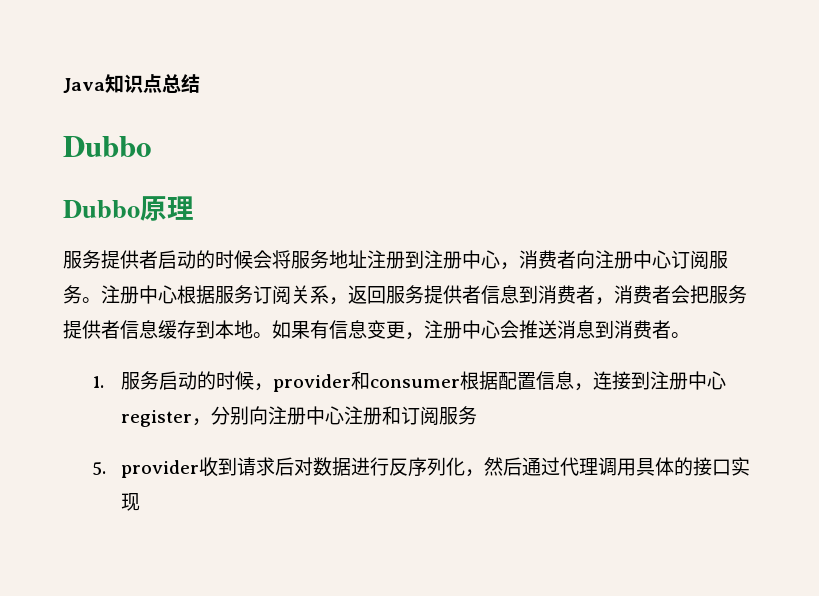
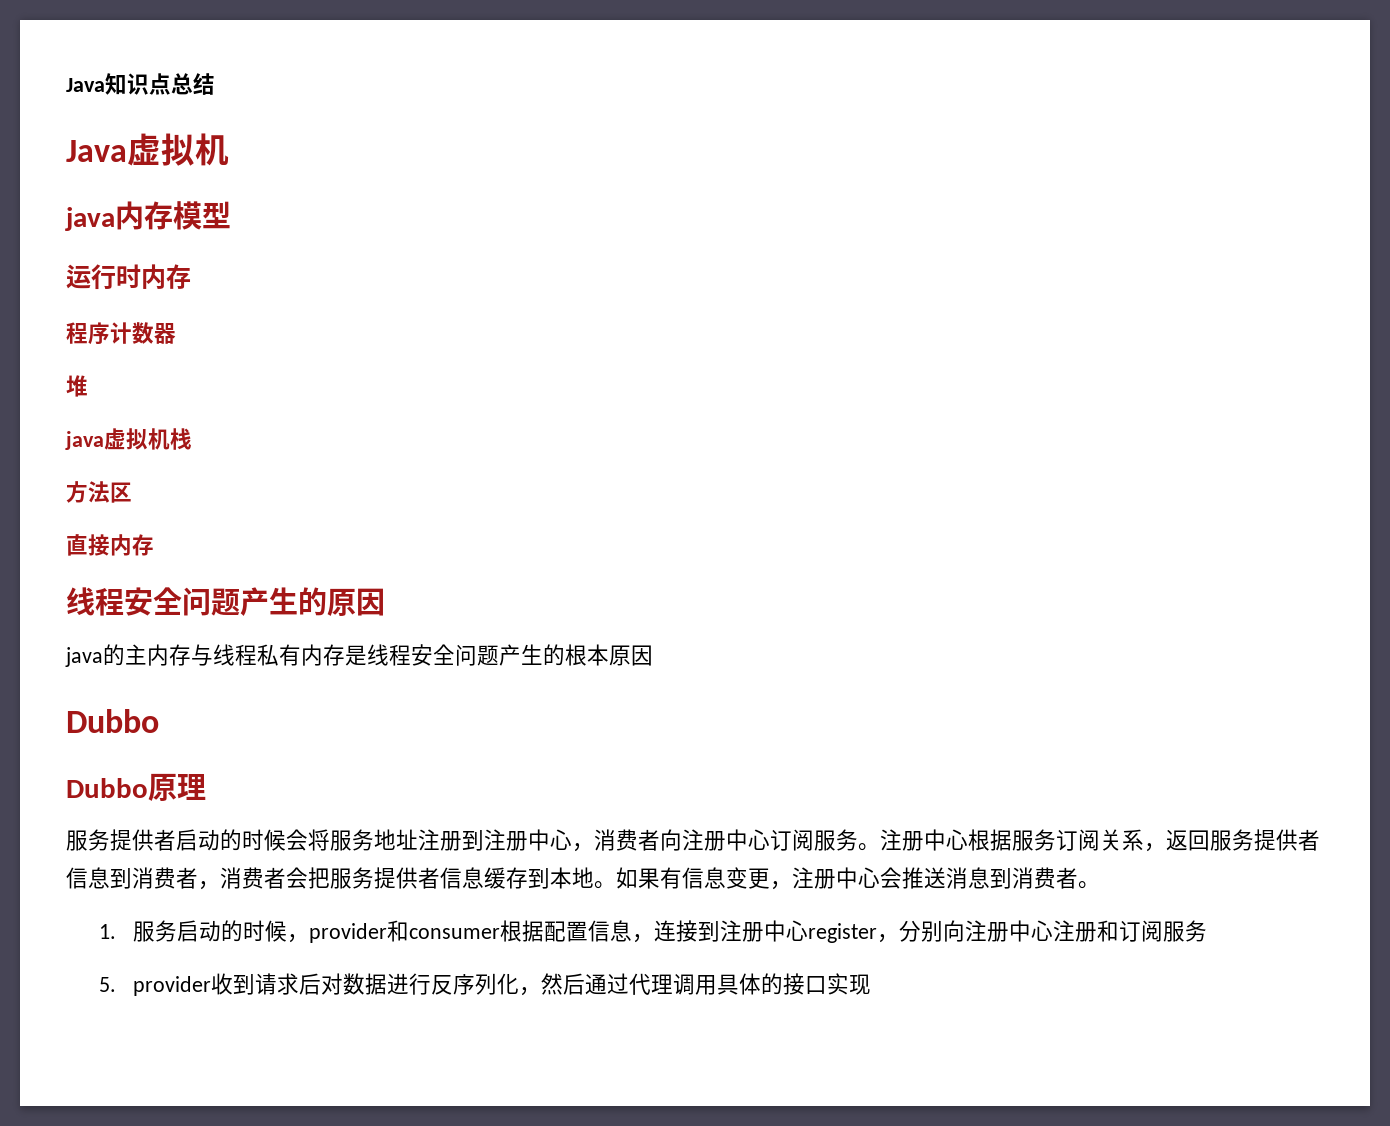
+ Java虚拟机
+ java内存模型
+ 运行时内存
+ 程序计数器
+ 堆
+ java虚拟机栈
+ 方法区
+ 直接内存
+ 线程安全问题产生的原因
+ java的主内存与线程私有内存是线程安全问题产生的根本原因

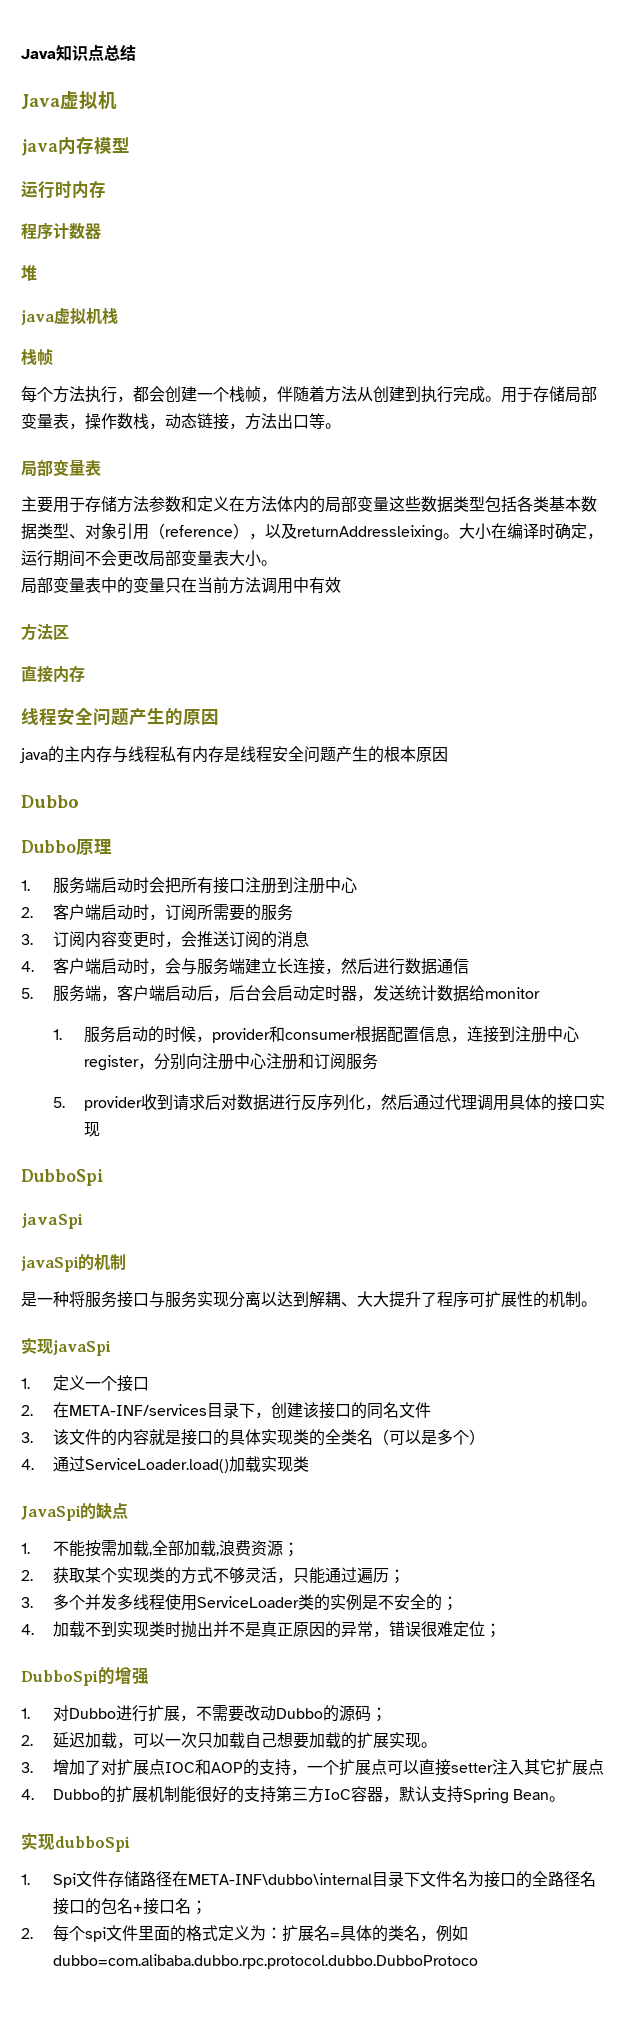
  java虚拟机栈
+ 栈帧
+ 每个方法执行，都会创建一个栈帧，伴随着方法从创建到执行完成。用于存储局部变量表，操作数栈，动态链接，方法出口等。
+ 局部变量表
+ 主要用于存储方法参数和定义在方法体内的局部变量这些数据类型包括各类基本数据类型、对象引用（reference），以及returnAddressleixing。大小在编译时确定，运行期间不会更改局部变量表大小。
+ 局部变量表中的变量只在当前方法调用中有效
- 服务提供者启动的时候会将服务地址注册到注册中心，消费者向注册中心订阅服务。注册中心根据服务订阅关系，返回服务提供者信息到消费者，消费者会把服务提供者信息缓存到本地。如果有信息变更，注册中心会推送消息到消费者。
+ 1.服务端启动时会把所有接口注册到注册中心
+ 2.客户端启动时，订阅所需要的服务
+ 3.订阅内容变更时，会推送订阅的消息
+ 4.客户端启动时，会与服务端建立长连接，然后进行数据通信
+ 5.服务端，客户端启动后，后台会启动定时器，发送统计数据给monitor
  5. provider收到请求后对数据进行反序列化，然后通过代理调用具体的接口实现
+ DubboSpi
+ javaSpi
+ javaSpi的机制
+ 是一种将服务接口与服务实现分离以达到解耦、大大提升了程序可扩展性的机制。
+ 实现javaSpi
+ 1.定义一个接口
+ 2.在META-INF/services目录下，创建该接口的同名文件
+ 3.该文件的内容就是接口的具体实现类的全类名（可以是多个）
+ 4.通过ServiceLoader.load()加载实现类
+ JavaSpi的缺点
+ 1.不能按需加载,全部加载,浪费资源；
+ 2.获取某个实现类的方式不够灵活，只能通过遍历；
+ 3.多个并发多线程使用ServiceLoader类的实例是不安全的；
+ 4.加载不到实现类时抛出并不是真正原因的异常，错误很难定位；
+ DubboSpi的增强
+ 1.对Dubbo进行扩展，不需要改动Dubbo的源码；
+ 2.延迟加载，可以一次只加载自己想要加载的扩展实现。
+ 3.增加了对扩展点IOC和AOP的支持，一个扩展点可以直接setter注入其它扩展点
+ 4. Dubbo的扩展机制能很好的支持第三方IoC容器，默认支持Spring Bean。
+ 实现dubboSpi
+ 1. Spi文件存储路径在META-INF\dubbo\internal目录下文件名为接口的全路径名接口的包名+接口名；
+ 2.每个spi文件里面的格式定义为：扩展名=具体的类名，例如dubbo=com.alibaba.dubbo.rpc.protocol.dubbo.DubboProtoco

